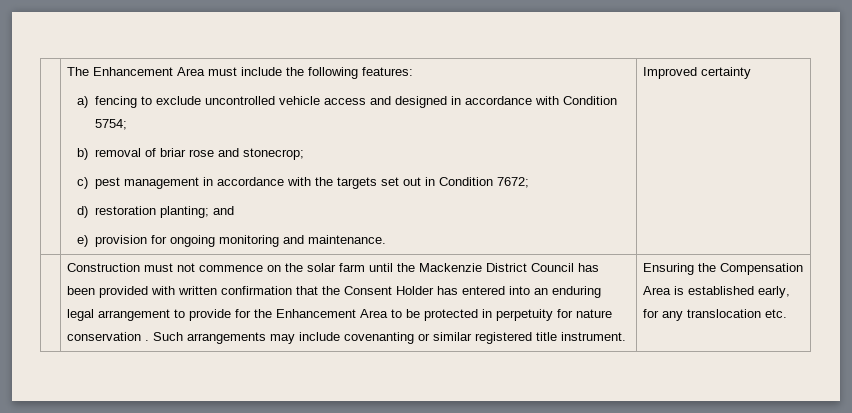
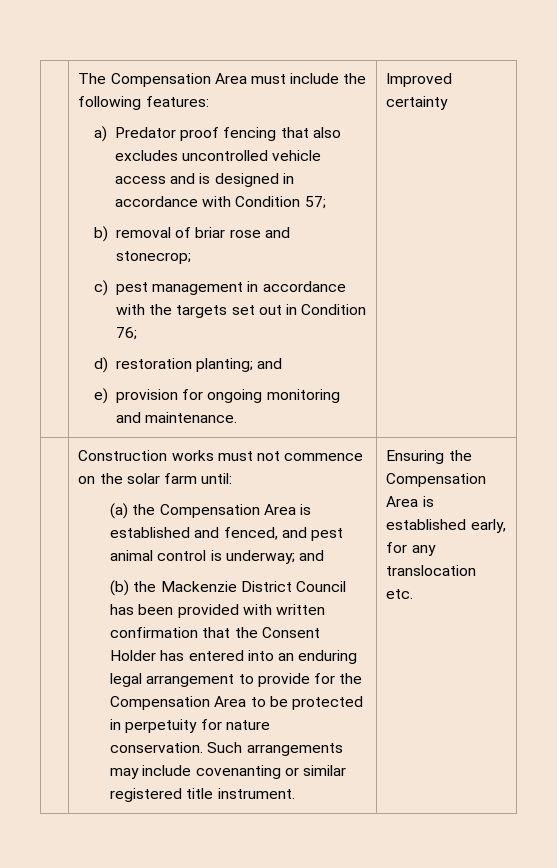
- The Enhancement Area must include the following features:
+ The Compensation Area must include the following features:
- a) fencing to exclude uncontrolled vehicle access and designed in accordance with Condition 5754;
+ a) Predator proof fencing that also excludes uncontrolled vehicle access and is designed in accordance with Condition 57;
- c) pest management in accordance with the targets set out in Condition 7672;
+ c) pest management in accordance with the targets set out in Condition 76;
- Construction must not commence on the solar farm until the Mackenzie District Council has been provided with written confirmation that the Consent Holder has entered into an enduring legal arrangement to provide for the Enhancement Area to be protected in perpetuity for nature conservation .
+ Construction works must not commence on the solar farm until:
+ (a) the Compensation Area is established and fenced, and pest animal control is underway; and
+ (b) the Mackenzie District Council has been provided with written confirmation that the Consent Holder has entered into an enduring legal arrangement to provide for the Compensation Area to be protected in perpetuity for nature conservation.

